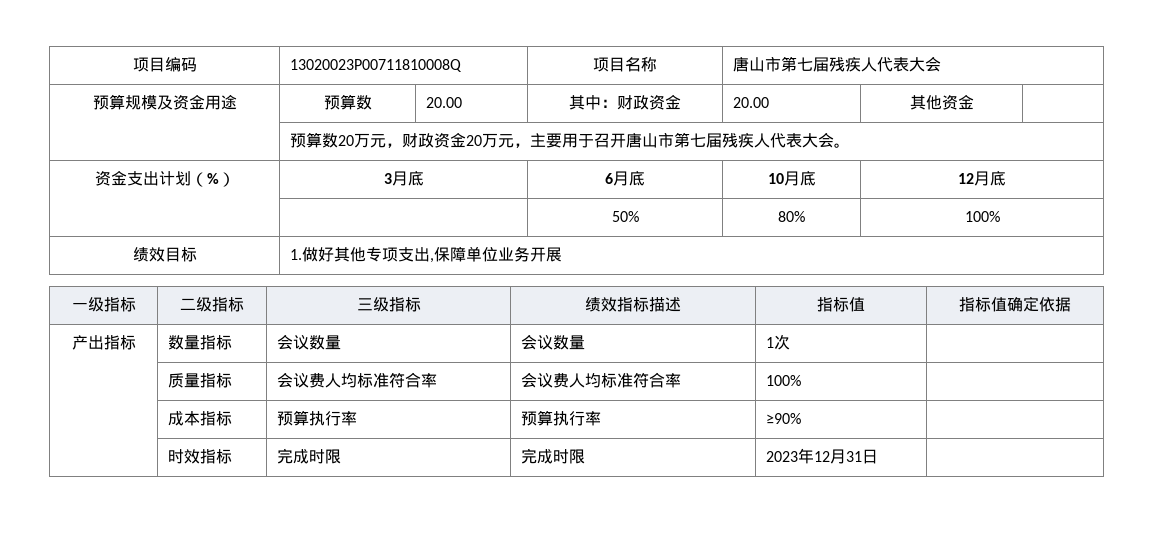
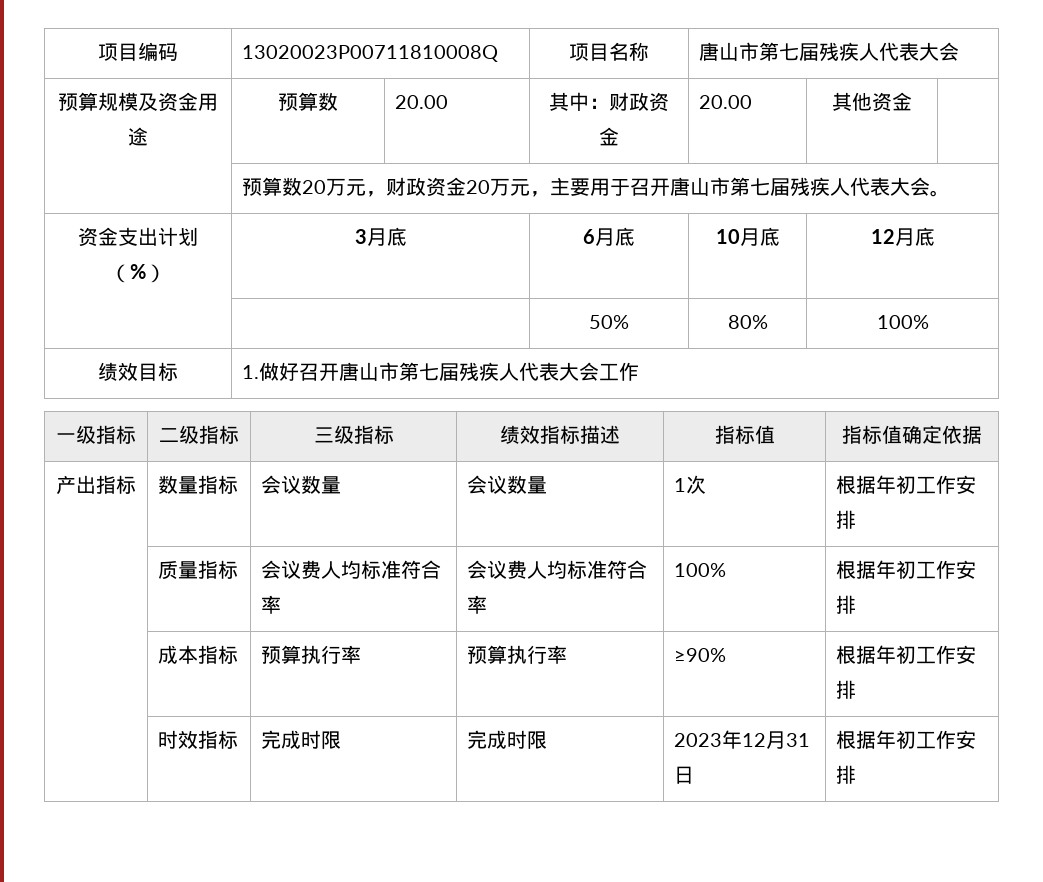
- 绩效目标 | 1.做好其他专项支出,保障单位业务开展
+ 绩效目标 | 1.做好召开唐山市第七届残疾人代表大会工作
- 产出指标 | 数量指标 | 会议数量 | 会议数量 | 1次 |
+ 产出指标 | 数量指标 | 会议数量 | 会议数量 | 1次 | 根据年初工作安排
- | 质量指标 | 会议费人均标准符合率 | 会议费人均标准符合率 | 100% |
+ | 质量指标 | 会议费人均标准符合率 | 会议费人均标准符合率 | 100% | 根据年初工作安排
- | 成本指标 | 预算执行率 | 预算执行率 | ≥90% |
+ | 成本指标 | 预算执行率 | 预算执行率 | ≥90% | 根据年初工作安排
- | 时效指标 | 完成时限 | 完成时限 | 2023年12月31日 |
+ | 时效指标 | 完成时限 | 完成时限 | 2023年12月31日 | 根据年初工作安排

